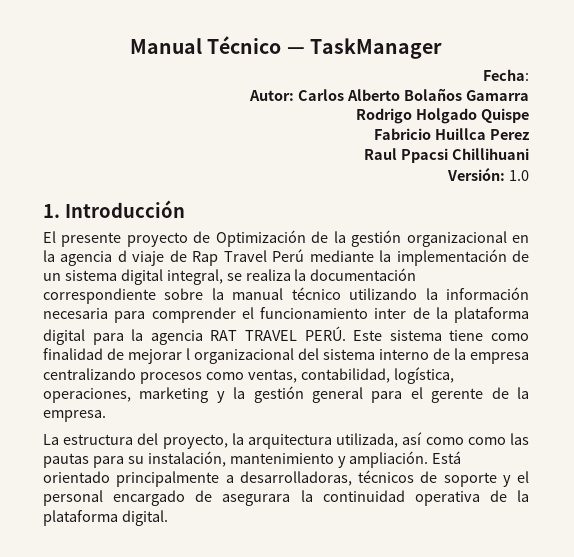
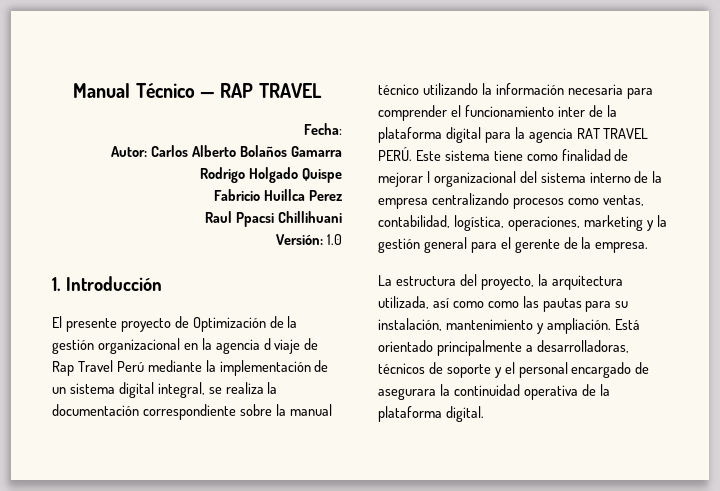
- Manual Técnico — TaskManager
+ Manual Técnico — RAP TRAVEL

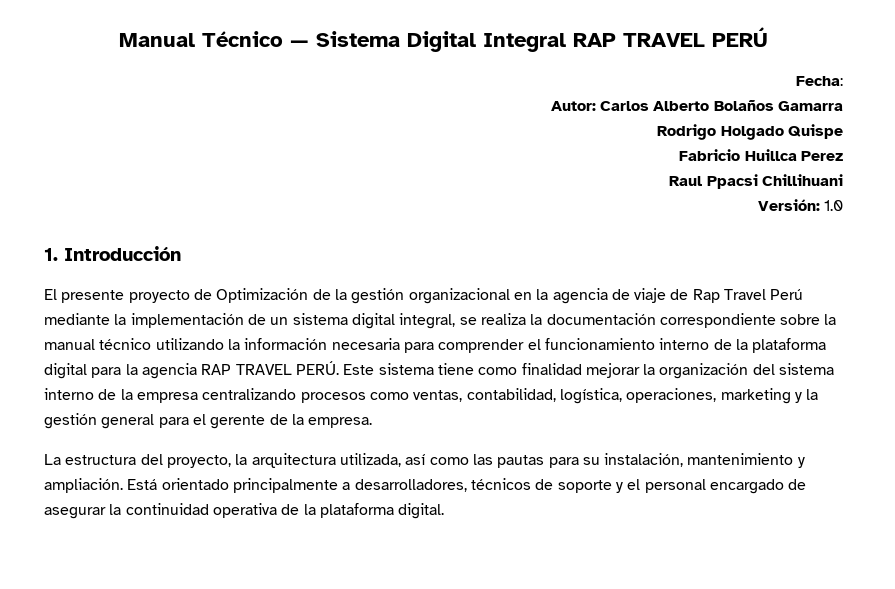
- Manual Técnico — RAP TRAVEL
+ Manual Técnico — Sistema Digital Integral RAP TRAVEL PERÚ
- El presente proyecto de Optimización de la gestión organizacional en la agencia d viaje de Rap Travel Perú mediante la implementación de un sistema digital integral, se realiza la documentación correspondiente sobre la manual técnico utilizando la información necesaria para comprender el funcionamiento inter de la plataforma digital para la agencia RAT TRAVEL PERÚ.
+ El presente proyecto de Optimización de la gestión organizacional en la agencia de viaje de Rap Travel Perú mediante la implementación de un sistema digital integral, se realiza la documentación correspondiente sobre la manual técnico utilizando la información necesaria para comprender el funcionamiento interno de la plataforma digital para la agencia RAP TRAVEL PERÚ.
- Este sistema tiene como finalidad de mejorar l organizacional del sistema interno de la empresa centralizando procesos como ventas, contabilidad, logística, operaciones, marketing y la gestión general para el gerente de la empresa.
+ Este sistema tiene como finalidad mejorar la organización del sistema interno de la empresa centralizando procesos como ventas, contabilidad, logística, operaciones, marketing y la gestión general para el gerente de la empresa.
- La estructura del proyecto, la arquitectura utilizada, así como como las pautas para su instalación, mantenimiento y ampliación.
+ La estructura del proyecto, la arquitectura utilizada, así como las pautas para su instalación, mantenimiento y ampliación.
- Está orientado principalmente a desarrolladoras, técnicos de soporte y el personal encargado de asegurara la continuidad operativa de la plataforma digital.
+ Está orientado principalmente a desarrolladores, técnicos de soporte y el personal encargado de asegurar la continuidad operativa de la plataforma digital.

